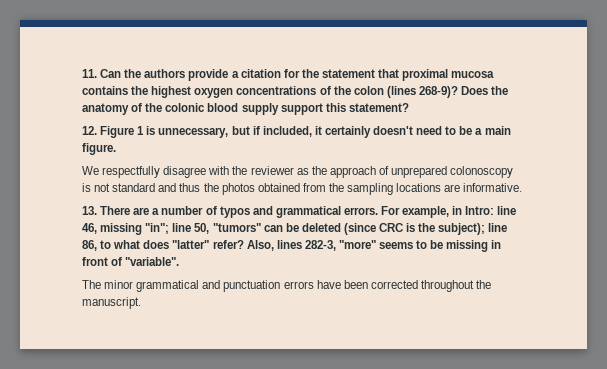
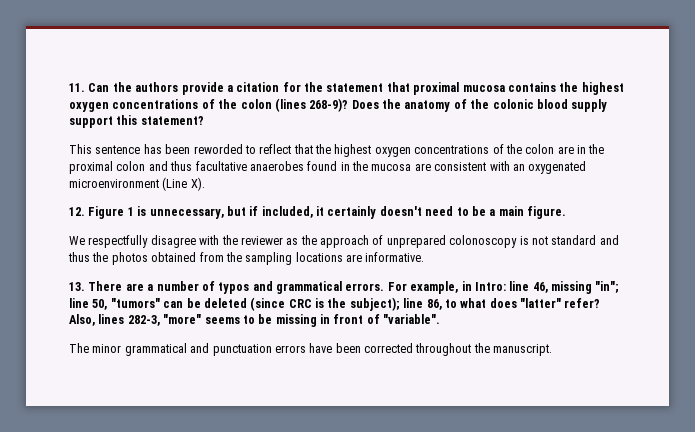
+ This sentence has been reworded to reflect that the highest oxygen concentrations of the colon are in the proximal colon and thus facultative anaerobes found in the mucosa are consistent with an oxygenated microenvironment (Line X).

